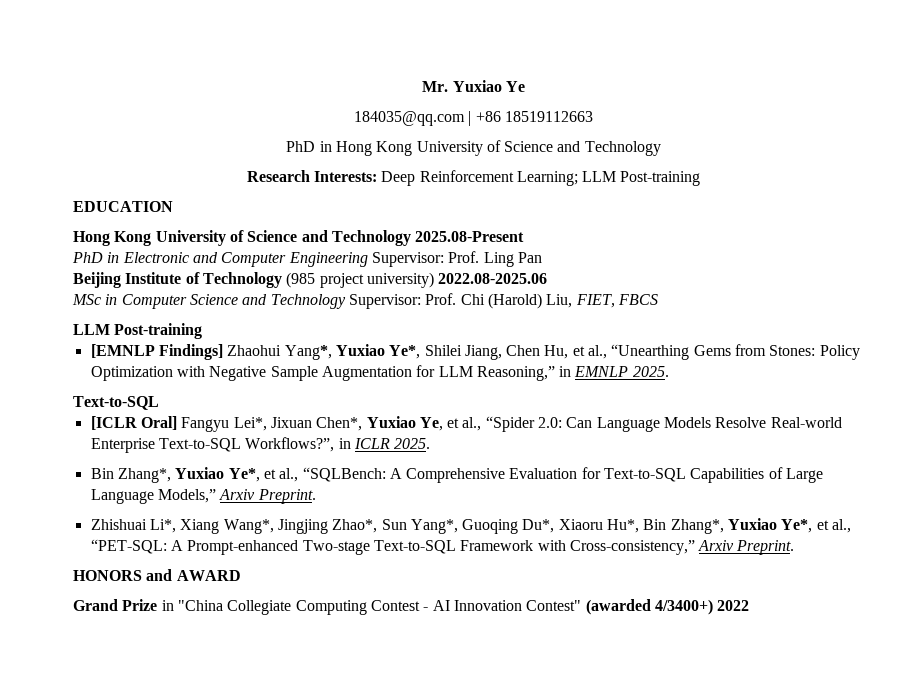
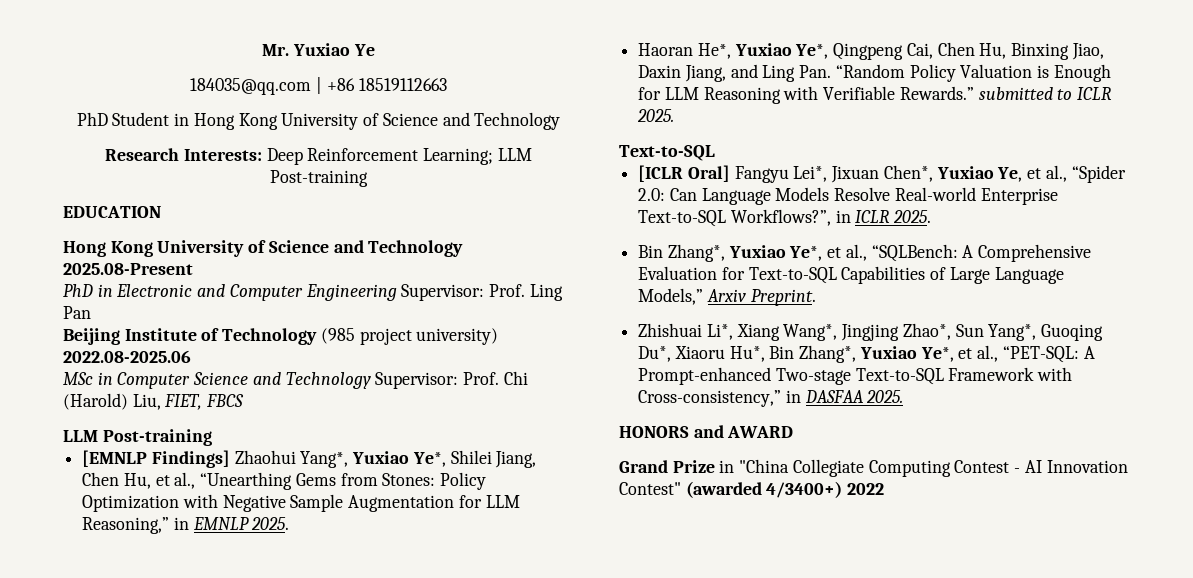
- PhD in Hong Kong University of Science and Technology
+ PhD Student in Hong Kong University of Science and Technology
+ Haoran He*, Yuxiao Ye*, Qingpeng Cai, Chen Hu, Binxing Jiao, Daxin Jiang, and Ling Pan. “Random Policy Valuation is Enough for LLM Reasoning with Verifiable Rewards.” submitted to ICLR 2025.
- Zhishuai Li*, Xiang Wang*, Jingjing Zhao*, Sun Yang*, Guoqing Du*, Xiaoru Hu*, Bin Zhang*, Yuxiao Ye*, et al., “PET-SQL: A Prompt-enhanced Two-stage Text-to-SQL Framework with Cross-consistency,” Arxiv Preprint.
+ Zhishuai Li*, Xiang Wang*, Jingjing Zhao*, Sun Yang*, Guoqing Du*, Xiaoru Hu*, Bin Zhang*, Yuxiao Ye*, et al., “PET-SQL: A Prompt-enhanced Two-stage Text-to-SQL Framework with Cross-consistency,” in DASFAA 2025.

